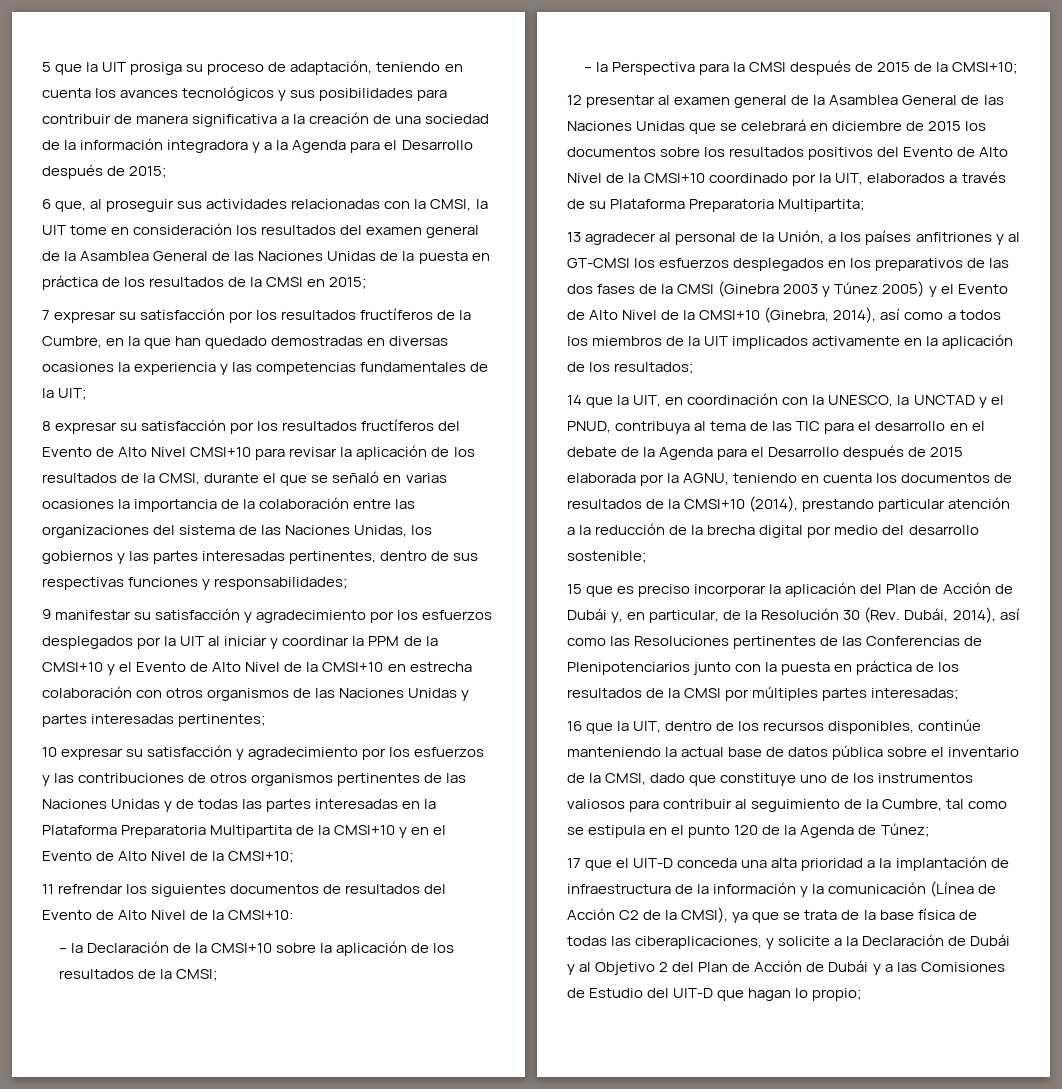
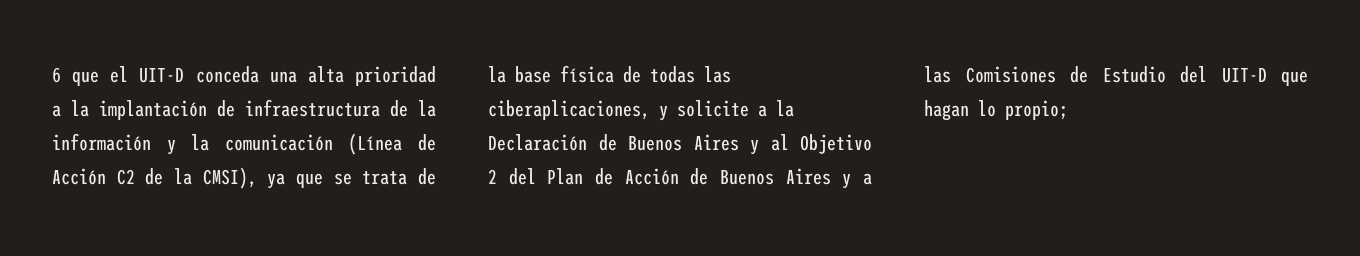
- 5 que la UIT prosiga su proceso de adaptación, teniendo en cuenta los avances tecnológicos y sus posibilidades para contribuir de manera significativa a la creación de una sociedad de la información integradora y a la Agenda para el Desarrollo después de 2015;
- 6 que, al proseguir sus actividades relacionadas con la CMSI, la UIT tome en consideración los resultados del examen general de la Asamblea General de las Naciones Unidas de la puesta en práctica de los resultados de la CMSI en 2015;
- 7 expresar su satisfacción por los resultados fructíferos de la Cumbre, en la que han quedado demostradas en diversas ocasiones la experiencia y las competencias fundamentales de la UIT;
- 8 expresar su satisfacción por los resultados fructíferos del Evento de Alto Nivel CMSI+10 para revisar la aplicación de los resultados de la CMSI, durante el que se señaló en varias ocasiones la importancia de la colaboración entre las organizaciones del sistema de las Naciones Unidas, los gobiernos y las partes interesadas pertinentes, dentro de sus respectivas funciones y responsabilidades;
- 9 manifestar su satisfacción y agradecimiento por los esfuerzos desplegados por la UIT al iniciar y coordinar la PPM de la CMSI+10 y el Evento de Alto Nivel de la CMSI+10 en estrecha colaboración con otros organismos de las Naciones Unidas y partes interesadas pertinentes;
- 10 expresar su satisfacción y agradecimiento por los esfuerzos y las contribuciones de otros organismos pertinentes de las Naciones Unidas y de todas las partes interesadas en la Plataforma Preparatoria Multipartita de la CMSI+10 y en el Evento de Alto Nivel de la CMSI+10;
- 11 refrendar los siguientes documentos de resultados del Evento de Alto Nivel de la CMSI+10:
- – la Declaración de la CMSI+10 sobre la aplicación de los resultados de la CMSI;
- – la Perspectiva para la CMSI después de 2015 de la CMSI+10;
- 12 presentar al examen general de la Asamblea General de las Naciones Unidas que se celebrará en diciembre de 2015 los documentos sobre los resultados positivos del Evento de Alto Nivel de la CMSI+10 coordinado por la UIT, elaborados a través de su Plataforma Preparatoria Multipartita;
- 13 agradecer al personal de la Unión, a los países anfitriones y al GT-CMSI los esfuerzos desplegados en los preparativos de las dos fases de la CMSI (Ginebra 2003 y Túnez 2005) y el Evento de Alto Nivel de la CMSI+10 (Ginebra, 2014), así como a todos los miembros de la UIT implicados activamente en la aplicación de los resultados;
- 14 que la UIT, en coordinación con la UNESCO, la UNCTAD y el PNUD, contribuya al tema de las TIC para el desarrollo en el debate de la Agenda para el Desarrollo después de 2015 elaborada por la AGNU, teniendo en cuenta los documentos de resultados de la CMSI+10 (2014), prestando particular atención a la reducción de la brecha digital por medio del desarrollo sostenible;
- 15 que es preciso incorporar la aplicación del Plan de Acción de Dubái y, en particular, de la Resolución 30 (Rev. Dubái, 2014), así como las Resoluciones pertinentes de las Conferencias de Plenipotenciarios junto con la puesta en práctica de los resultados de la CMSI por múltiples partes interesadas;
- 16 que la UIT, dentro de los recursos disponibles, continúe manteniendo la actual base de datos pública sobre el inventario de la CMSI, dado que constituye uno de los instrumentos valiosos para contribuir al seguimiento de la Cumbre, tal como se estipula en el punto 120 de la Agenda de Túnez;
- 17 que el UIT-D conceda una alta prioridad a la implantación de infraestructura de la información y la comunicación (Línea de Acción C2 de la CMSI), ya que se trata de la base física de todas las ciberaplicaciones, y solicite a la Declaración de Dubái y al Objetivo 2 del Plan de Acción de Dubái y a las Comisiones de Estudio del UIT-D que hagan lo propio;
+ 6 que el UIT-D conceda una alta prioridad a la implantación de infraestructura de la información y la comunicación (Línea de Acción C2 de la CMSI), ya que se trata de la base física de todas las ciberaplicaciones, y solicite a la Declaración de Buenos Aires y al Objetivo 2 del Plan de Acción de Buenos Aires y a las Comisiones de Estudio del UIT-D que hagan lo propio;

